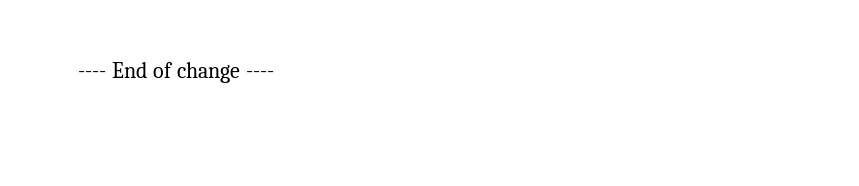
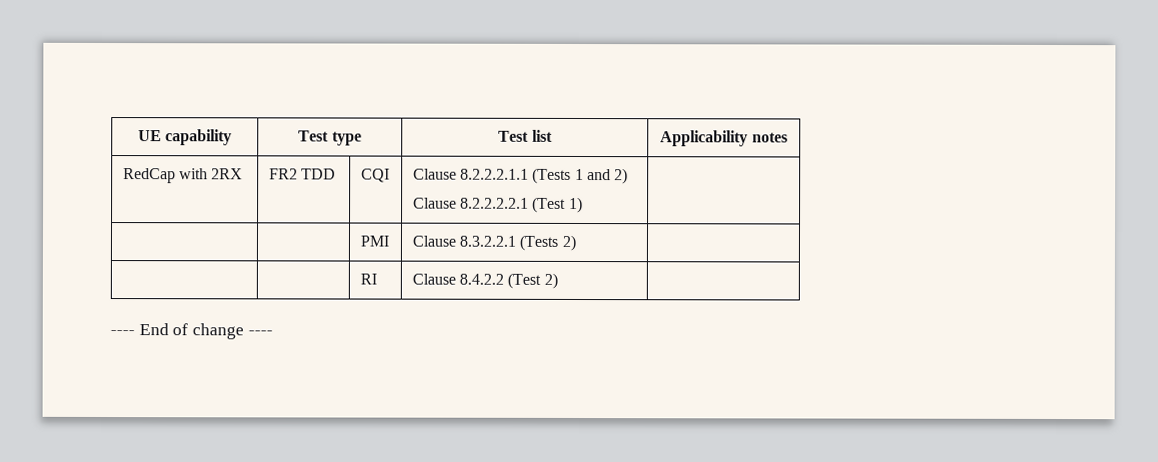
+ UE capability | Test type | Test list | Applicability notes
+ RedCap with 2RX | FR2 TDD | CQI | Clause 8.2.2.2.1.1 (Tests 1 and 2)
+ Clause 8.2.2.2.2.1 (Test 1) |
+ | | PMI | Clause 8.3.2.2.1 (Tests 2) |
+ | | RI | Clause 8.4.2.2 (Test 2) |

